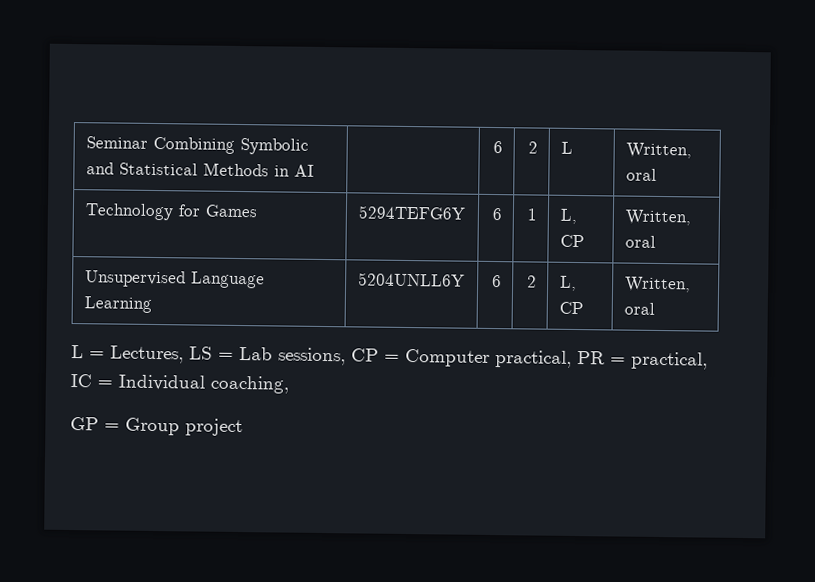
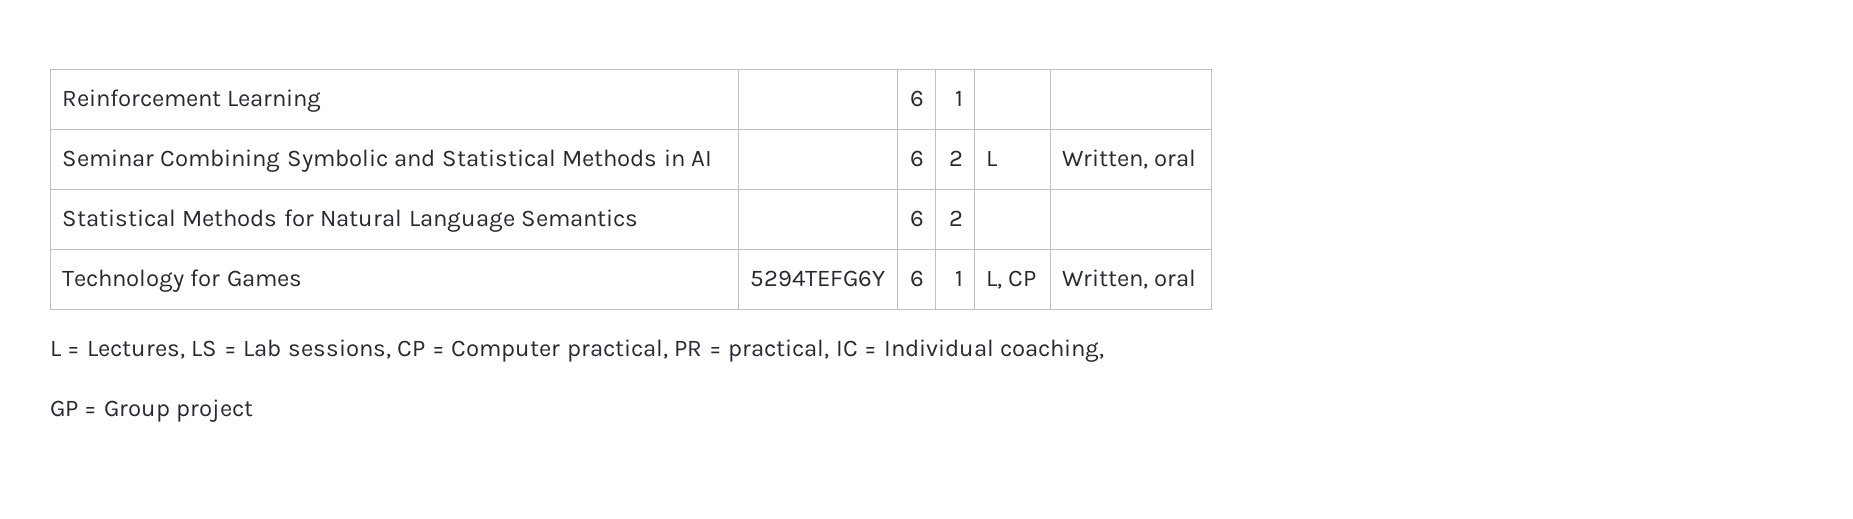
+ Reinforcement Learning | | 6 | 1 | |
+ Statistical Methods for Natural Language Semantics | | 6 | 2 | |
- Unsupervised Language Learning | 5204UNLL6Y | 6 | 2 | L, CP | Written, oral

